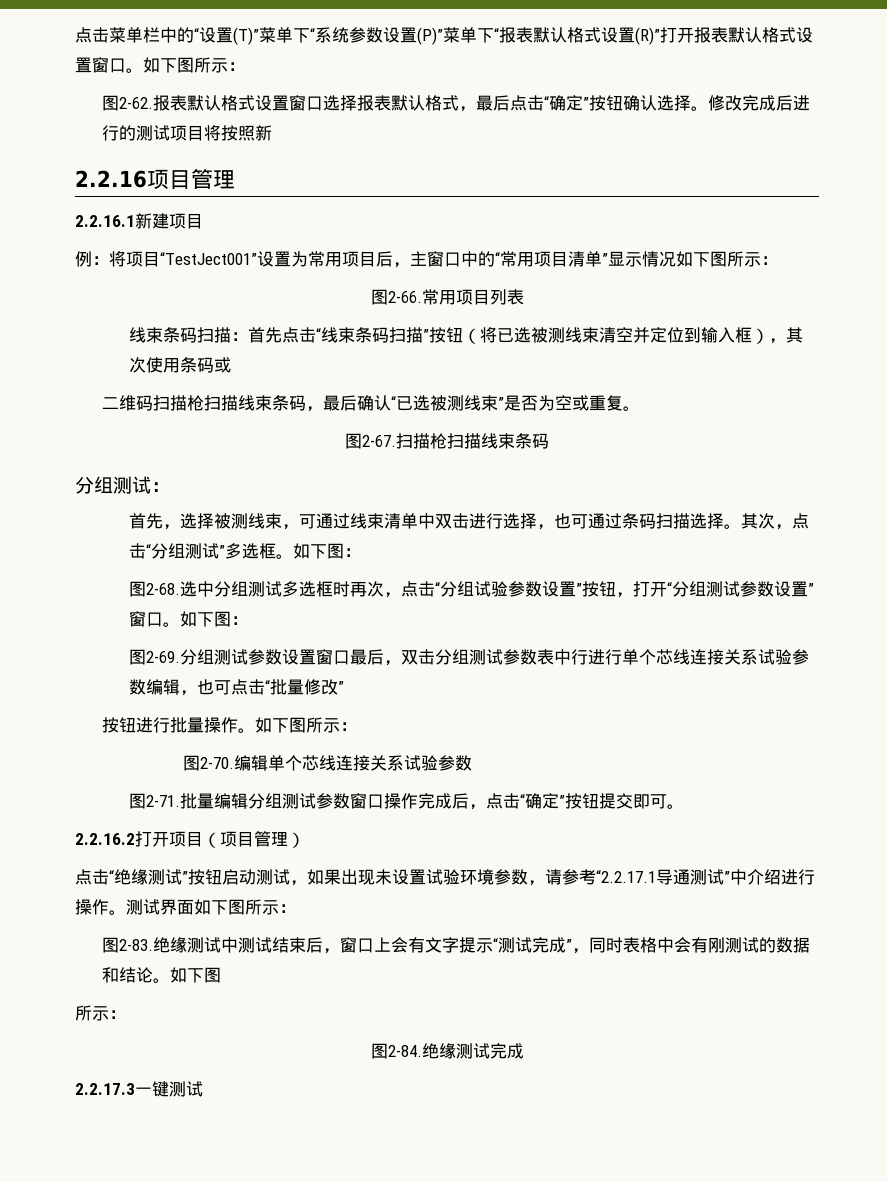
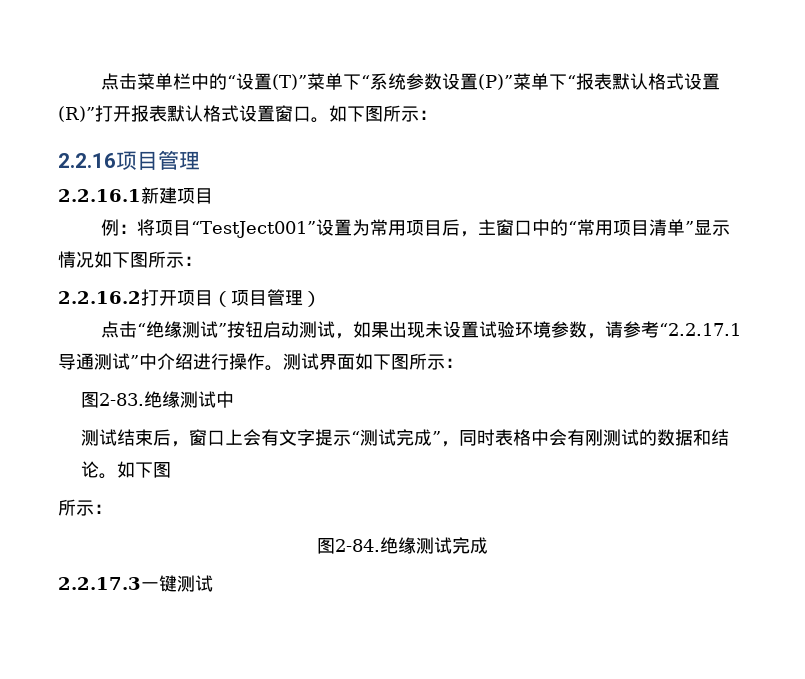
- 图2-62.报表默认格式设置窗口选择报表默认格式，最后点击“确定”按钮确认选择。修改完成后进行的测试项目将按照新
- 图2-66.常用项目列表
- 线束条码扫描：首先点击“线束条码扫描”按钮（将已选被测线束清空并定位到输入框），其次使用条码或
- 二维码扫描枪扫描线束条码，最后确认“已选被测线束”是否为空或重复。
- 图2-67.扫描枪扫描线束条码
- 分组测试：
- 首先，选择被测线束，可通过线束清单中双击进行选择，也可通过条码扫描选择。其次，点击“分组测试”多选框。如下图：
- 图2-68.选中分组测试多选框时再次，点击“分组试验参数设置”按钮，打开“分组测试参数设置”窗口。如下图：
- 图2-69.分组测试参数设置窗口最后，双击分组测试参数表中行进行单个芯线连接关系试验参数编辑，也可点击“批量修改”
- 按钮进行批量操作。如下图所示：
- 图2-70.编辑单个芯线连接关系试验参数
- 图2-71.批量编辑分组测试参数窗口操作完成后，点击“确定”按钮提交即可。
- 绝缘测试中测试结束后，窗口上会有文字提示“测试完成”，同时表格中会有刚测试的数据和结论。
+ 绝缘测试中
+ 测试结束后，窗口上会有文字提示“测试完成”，同时表格中会有刚测试的数据和结论。

